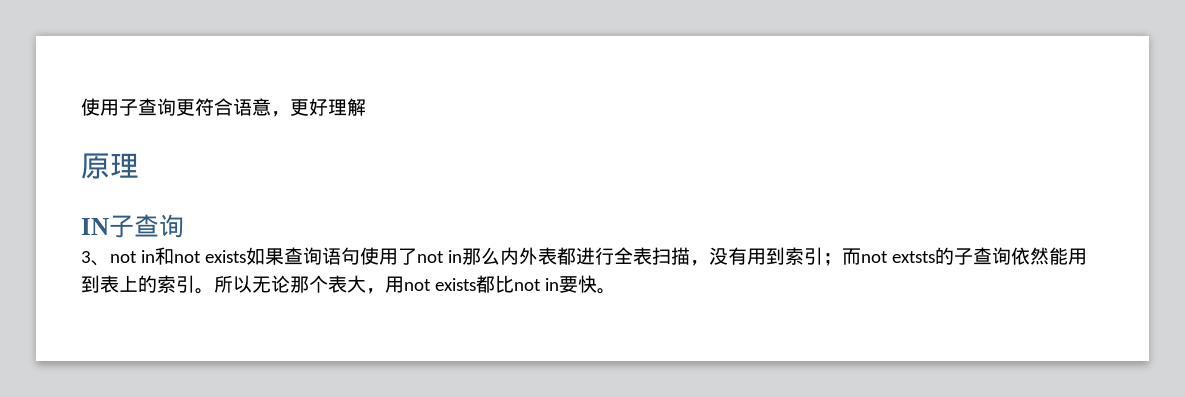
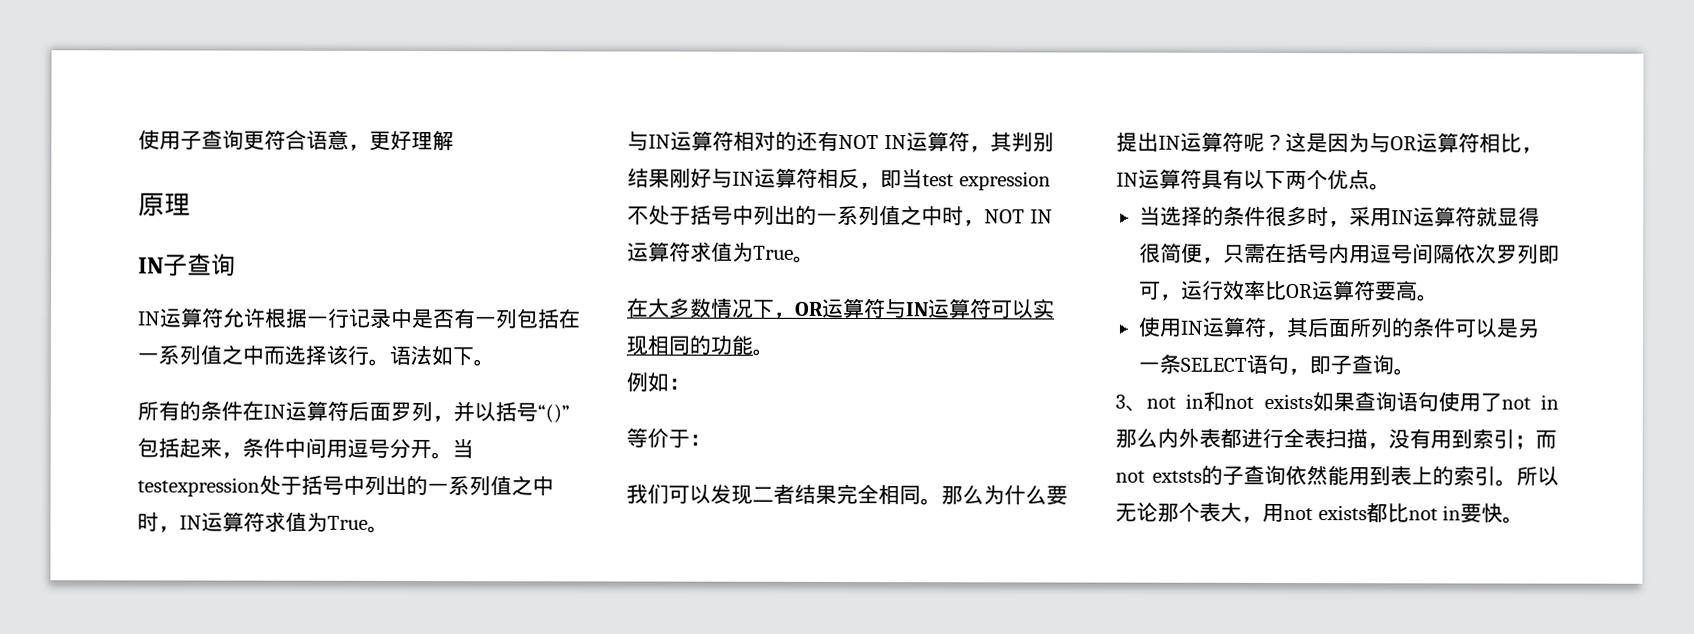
+ IN运算符允许根据一行记录中是否有一列包括在一系列值之中而选择该行。语法如下。
+ 所有的条件在IN运算符后面罗列，并以括号“()”包括起来，条件中间用逗号分开。当testexpression处于括号中列出的一系列值之中时，IN运算符求值为True。
+ 与IN运算符相对的还有NOT IN运算符，其判别结果刚好与IN运算符相反，即当test expression不处于括号中列出的一系列值之中时，NOT IN运算符求值为True。
+ 在大多数情况下，OR运算符与IN运算符可以实现相同的功能。
+ 例如：
+ 等价于：
+ 我们可以发现二者结果完全相同。那么为什么要提出IN运算符呢？这是因为与OR运算符相比，IN运算符具有以下两个优点。
+ 当选择的条件很多时，采用IN运算符就显得很简便，只需在括号内用逗号间隔依次罗列即可，运行效率比OR运算符要高。
+ 使用IN运算符，其后面所列的条件可以是另一条SELECT语句，即子查询。

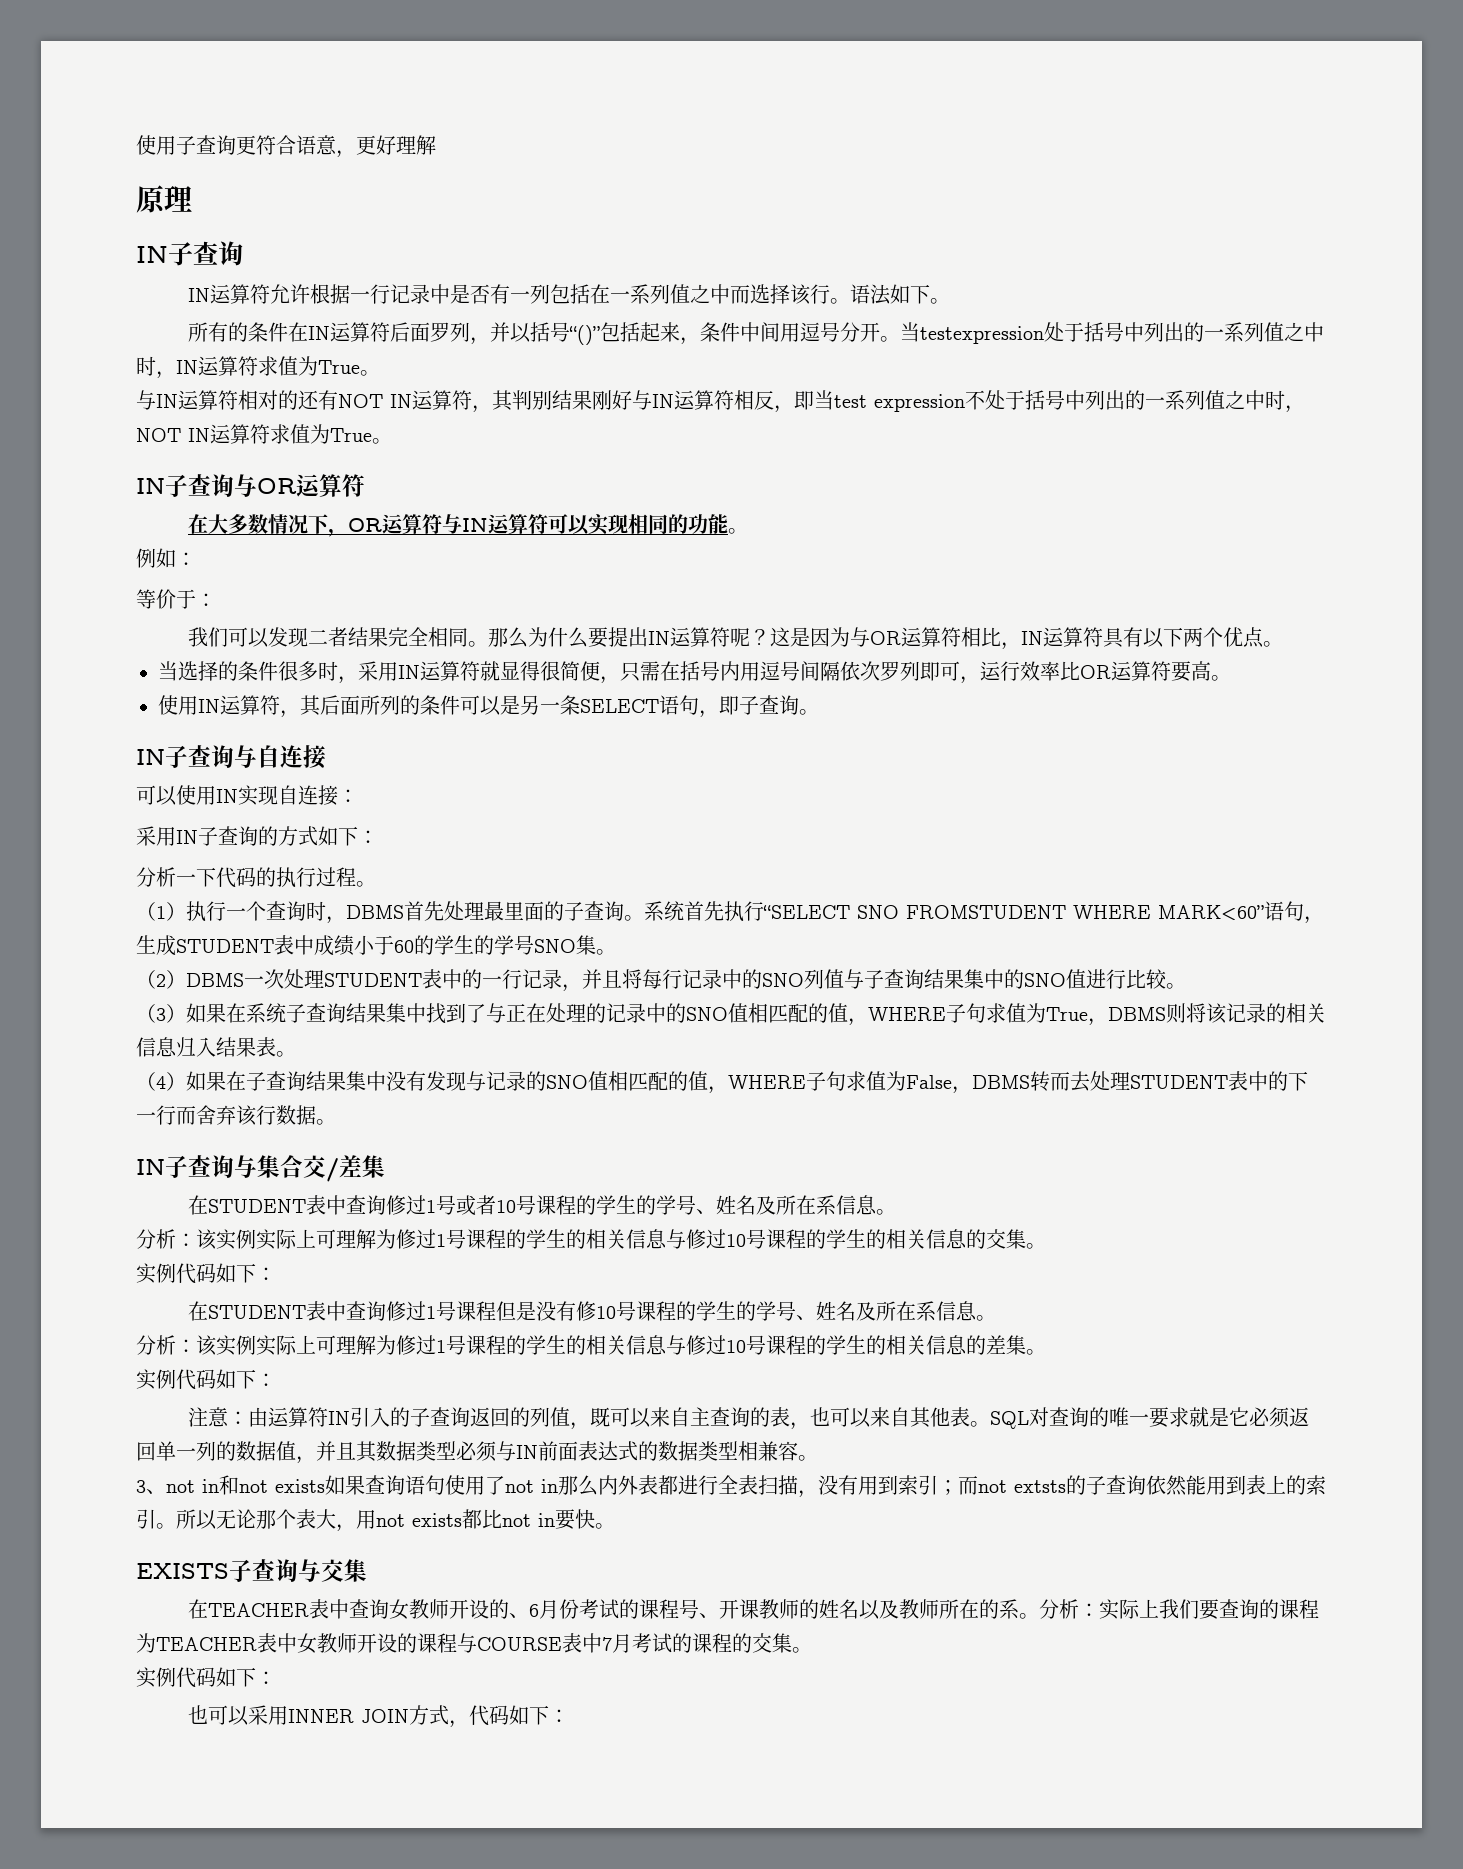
+ IN子查询与OR运算符
+ IN子查询与自连接
+ 可以使用IN实现自连接：
+ 采用IN子查询的方式如下：
+ 分析一下代码的执行过程。
+ （1）执行一个查询时，DBMS首先处理最里面的子查询。系统首先执行“SELECT SNO FROMSTUDENT WHERE MARK<60”语句，生成STUDENT表中成绩小于60的学生的学号SNO集。
+ （2）DBMS一次处理STUDENT表中的一行记录，并且将每行记录中的SNO列值与子查询结果集中的SNO值进行比较。
+ （3）如果在系统子查询结果集中找到了与正在处理的记录中的SNO值相匹配的值，WHERE子句求值为True，DBMS则将该记录的相关信息归入结果表。
+ （4）如果在子查询结果集中没有发现与记录的SNO值相匹配的值，WHERE子句求值为False，DBMS转而去处理STUDENT表中的下一行而舍弃该行数据。
+ IN子查询与集合交/差集
+ 在STUDENT表中查询修过1号或者10号课程的学生的学号、姓名及所在系信息。
+ 分析：该实例实际上可理解为修过1号课程的学生的相关信息与修过10号课程的学生的相关信息的交集。
+ 实例代码如下：
+ 在STUDENT表中查询修过1号课程但是没有修10号课程的学生的学号、姓名及所在系信息。
+ 分析：该实例实际上可理解为修过1号课程的学生的相关信息与修过10号课程的学生的相关信息的差集。
+ 实例代码如下：
+ 注意：由运算符IN引入的子查询返回的列值，既可以来自主查询的表，也可以来自其他表。SQL对查询的唯一要求就是它必须返回单一列的数据值，并且其数据类型必须与IN前面表达式的数据类型相兼容。
+ EXISTS子查询与交集
+ 在TEACHER表中查询女教师开设的、6月份考试的课程号、开课教师的姓名以及教师所在的系。分析：实际上我们要查询的课程为TEACHER表中女教师开设的课程与COURSE表中7月考试的课程的交集。
+ 实例代码如下：
+ 也可以采用INNER JOIN方式，代码如下：

